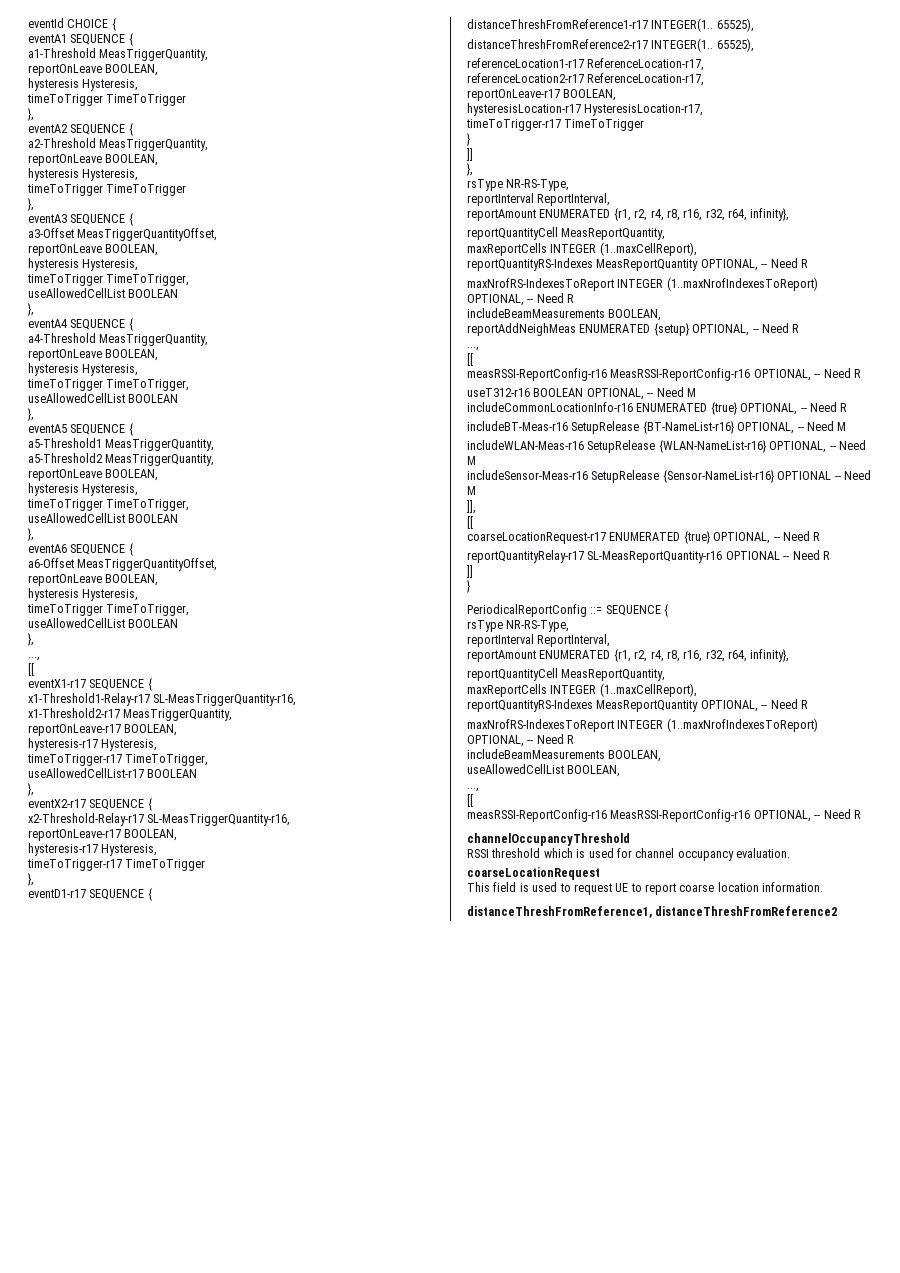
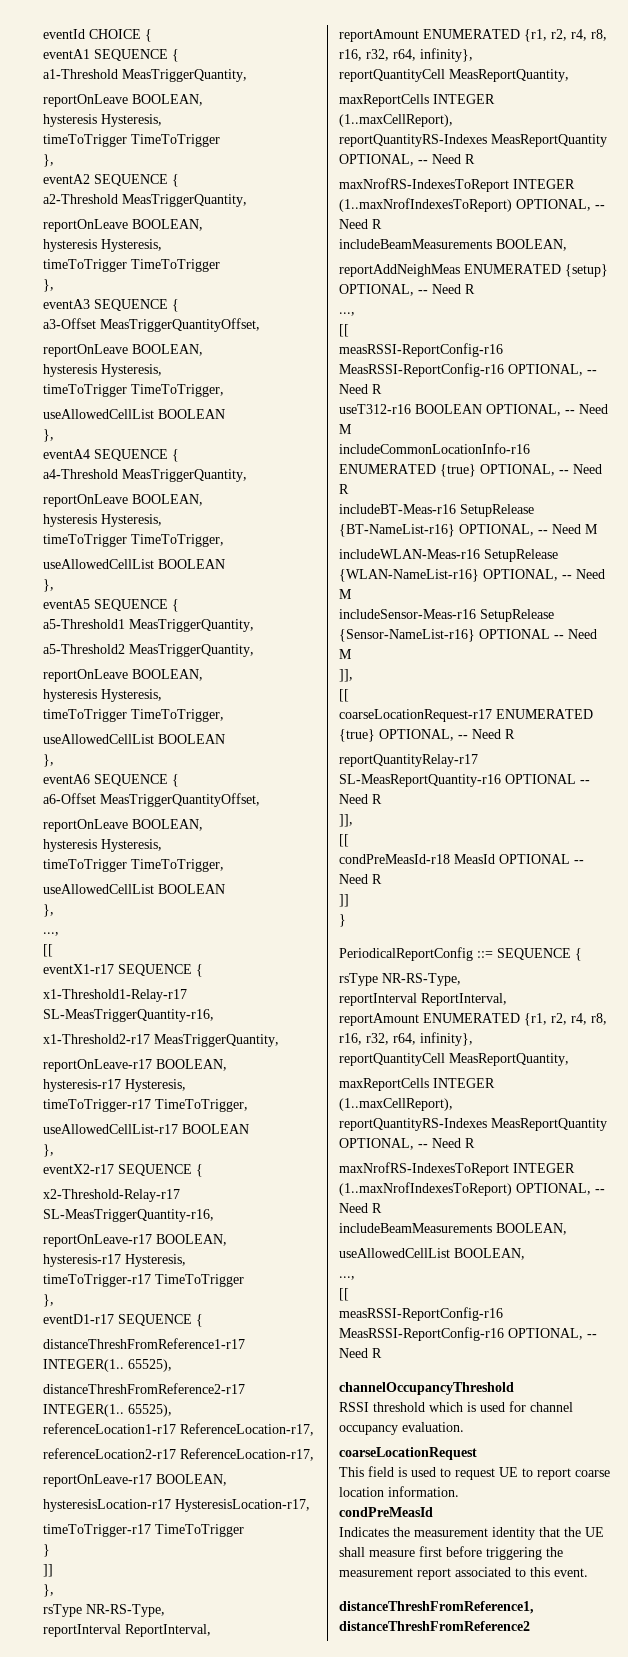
  reportQuantityRelay-r17 SL-MeasReportQuantity-r16 OPTIONAL -- Need R
+ ]],
+ [[
+ condPreMeasId-r18 MeasId OPTIONAL -- Need R
+ condPreMeasId
+ Indicates the measurement identity that the UE shall measure first before triggering the measurement report associated to this event.

